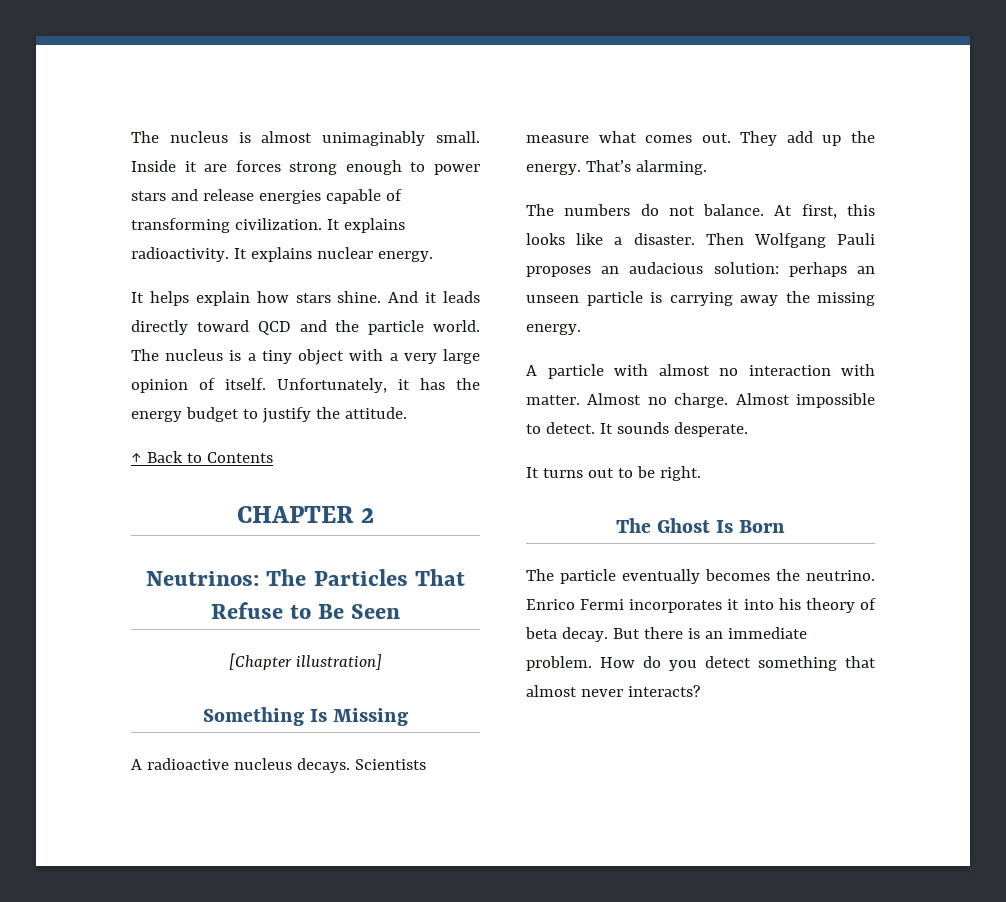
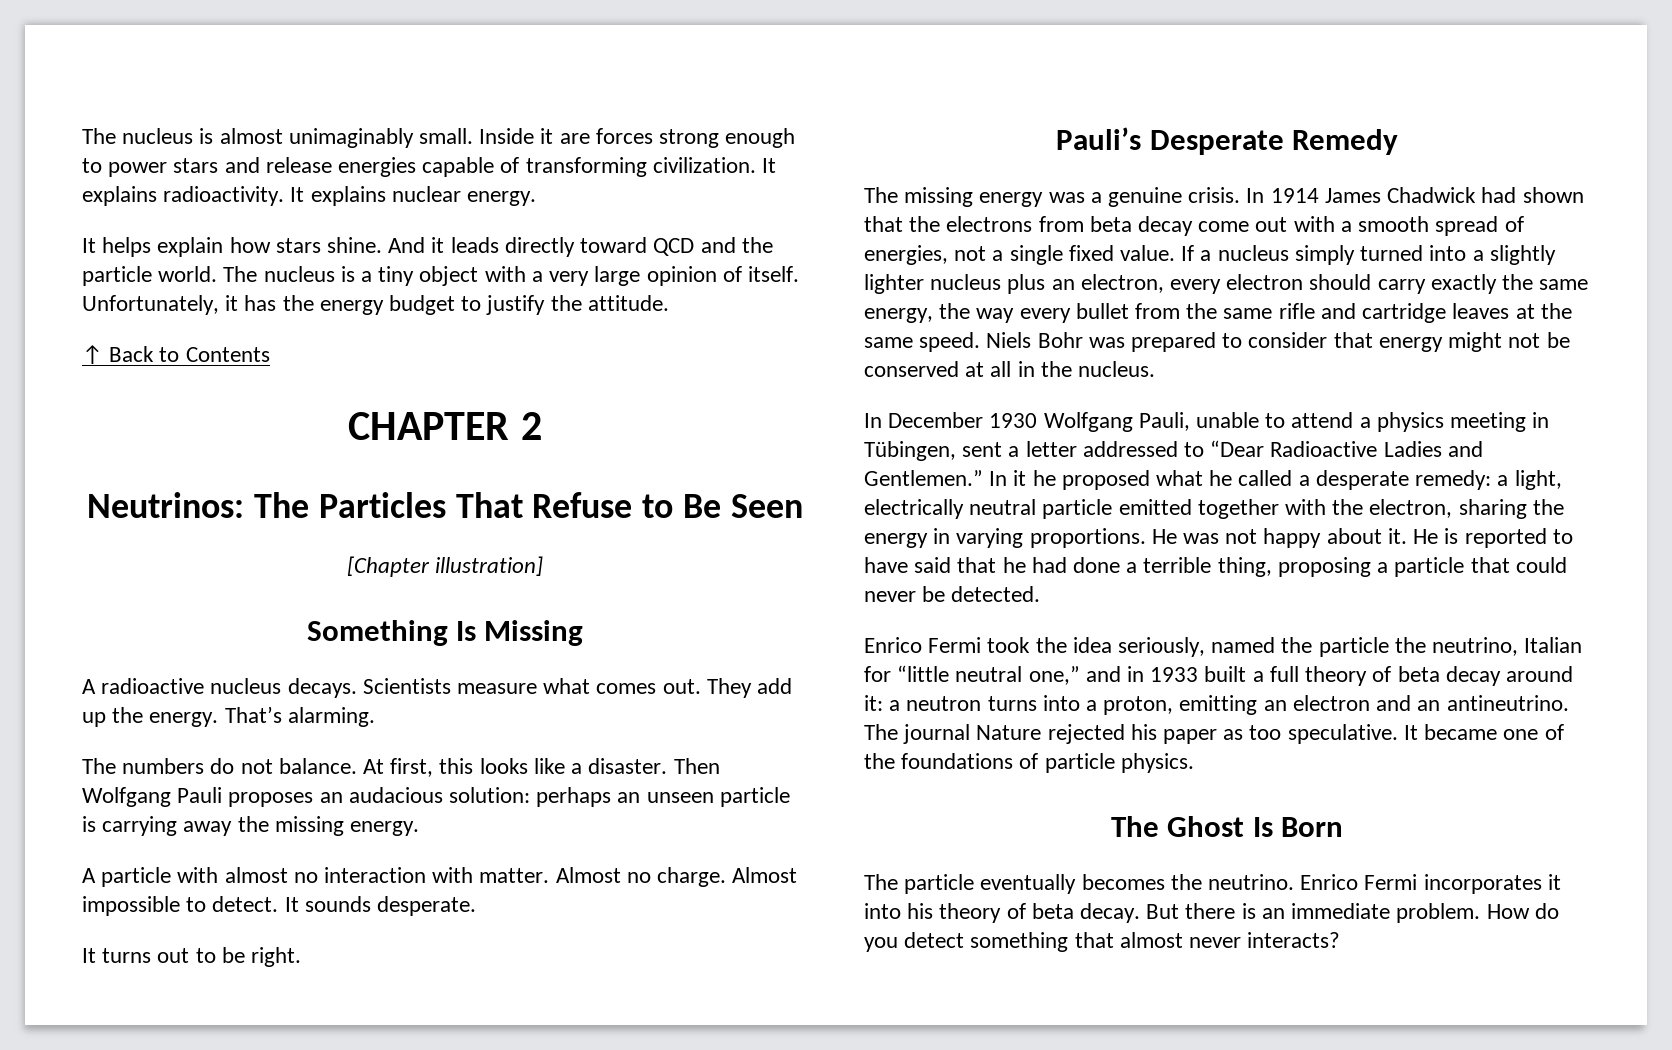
+ Pauli’s Desperate Remedy
+ The missing energy was a genuine crisis. In 1914 James Chadwick had shown that the electrons from beta decay come out with a smooth spread of energies, not a single fixed value. If a nucleus simply turned into a slightly lighter nucleus plus an electron, every electron should carry exactly the same energy, the way every bullet from the same rifle and cartridge leaves at the same speed. Niels Bohr was prepared to consider that energy might not be conserved at all in the nucleus.
+ In December 1930 Wolfgang Pauli, unable to attend a physics meeting in Tübingen, sent a letter addressed to “Dear Radioactive Ladies and Gentlemen.” In it he proposed what he called a desperate remedy: a light, electrically neutral particle emitted together with the electron, sharing the energy in varying proportions. He was not happy about it. He is reported to have said that he had done a terrible thing, proposing a particle that could never be detected.
+ Enrico Fermi took the idea seriously, named the particle the neutrino, Italian for “little neutral one,” and in 1933 built a full theory of beta decay around it: a neutron turns into a proton, emitting an electron and an antineutrino. The journal Nature rejected his paper as too speculative. It became one of the foundations of particle physics.

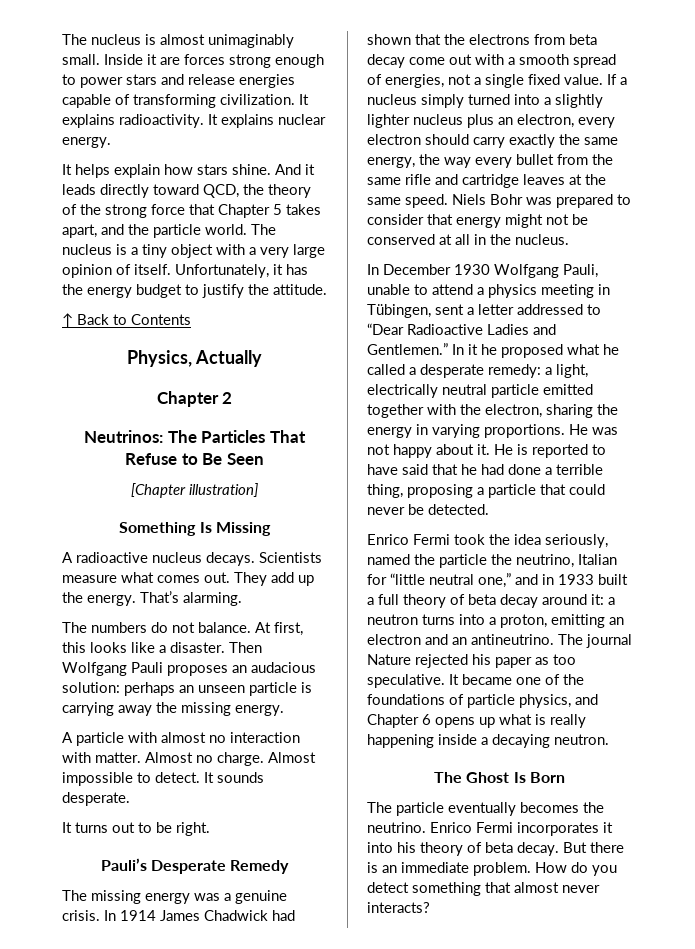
- And it leads directly toward QCD and the particle world.
+ And it leads directly toward QCD, the theory of the strong force that Chapter 5 takes apart, and the particle world.
- CHAPTER 2
+ Physics, Actually
+ Chapter 2
- It became one of the foundations of particle physics.
+ It became one of the foundations of particle physics, and Chapter 6 opens up what is really happening inside a decaying neutron.

